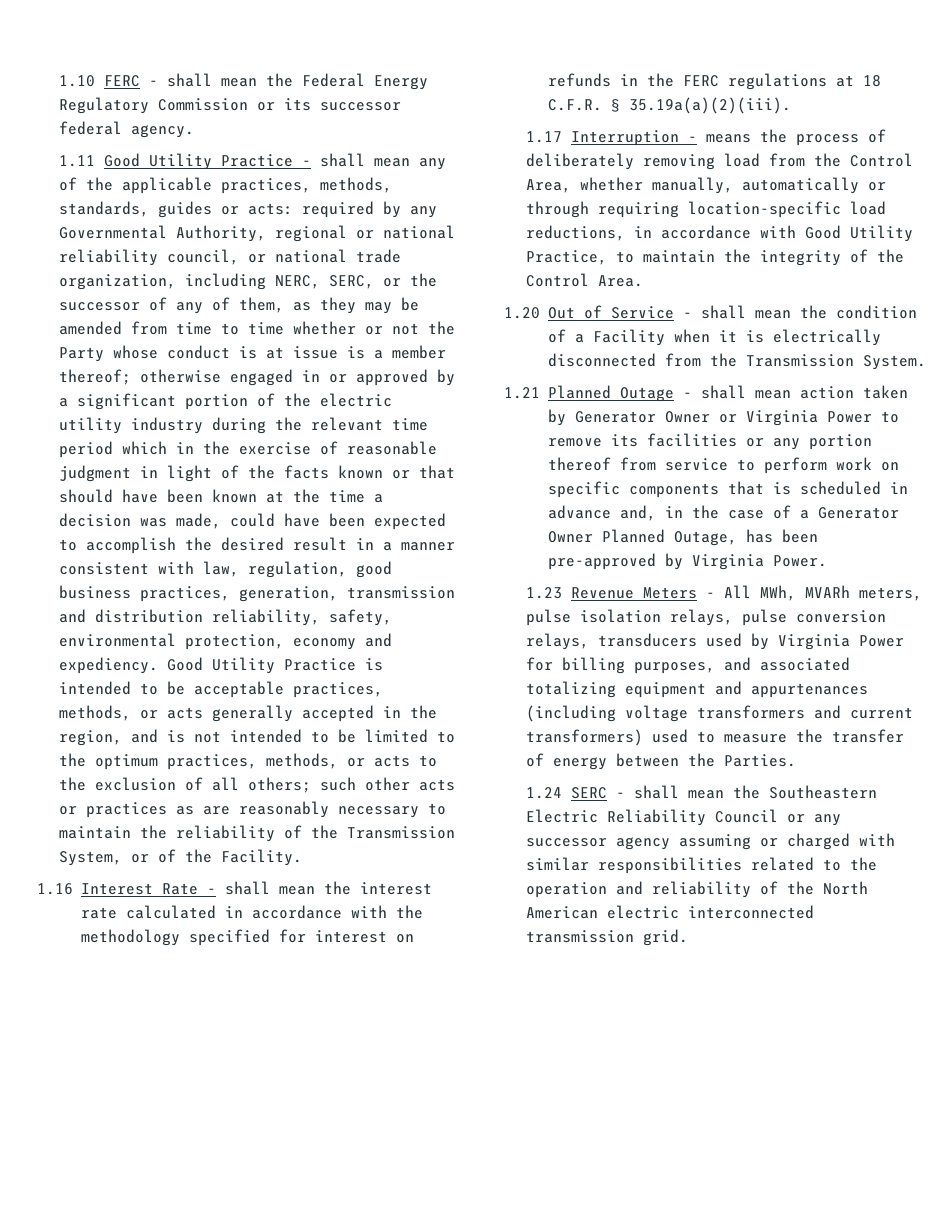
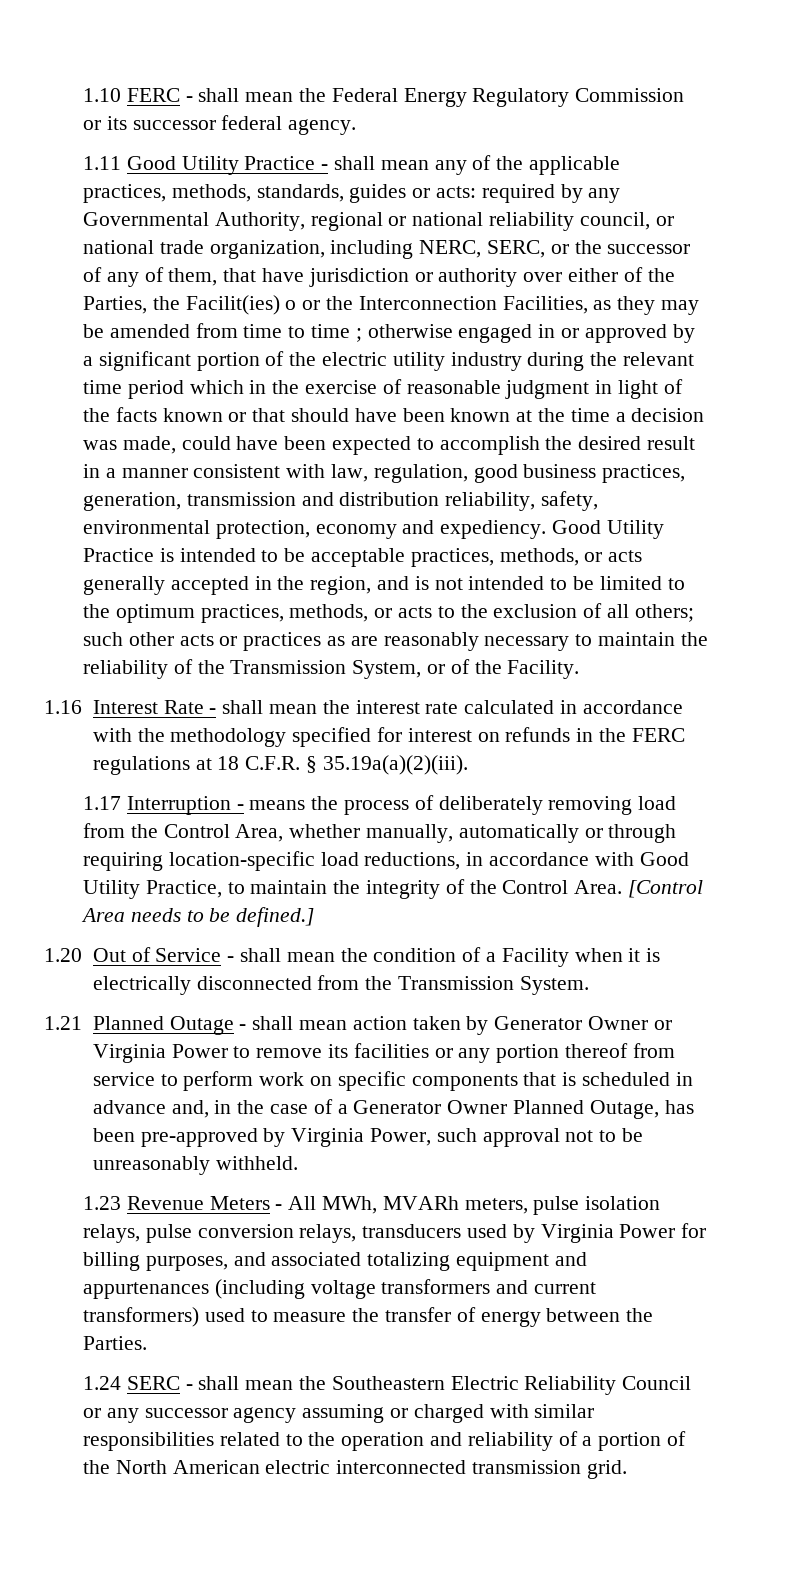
- required by any Governmental Authority, regional or national reliability council, or national trade organization, including NERC, SERC, or the successor of any of them, as they may be amended from time to time whether or not the Party whose conduct is at issue is a member thereof;
+ required by any Governmental Authority, regional or national reliability council, or national trade organization, including NERC, SERC, or the successor of any of them, that have jurisdiction or authority over either of the Parties, the Facilit(ies) o or the Interconnection Facilities, as they may be amended from time to time ;
+ [Control Area needs to be defined.]
- 1.21 Planned Outage - shall mean action taken by Generator Owner or Virginia Power to remove its facilities or any portion thereof from service to perform work on specific components that is scheduled in advance and, in the case of a Generator Owner Planned Outage, has been pre-approved by Virginia Power.
+ 1.21 Planned Outage - shall mean action taken by Generator Owner or Virginia Power to remove its facilities or any portion thereof from service to perform work on specific components that is scheduled in advance and, in the case of a Generator Owner Planned Outage, has been pre-approved by Virginia Power, such approval not to be unreasonably withheld.
- 1.24 SERC - shall mean the Southeastern Electric Reliability Council or any successor agency assuming or charged with similar responsibilities related to the operation and reliability of the North American electric interconnected transmission grid.
+ 1.24 SERC - shall mean the Southeastern Electric Reliability Council or any successor agency assuming or charged with similar responsibilities related to the operation and reliability of a portion of the North American electric interconnected transmission grid.

